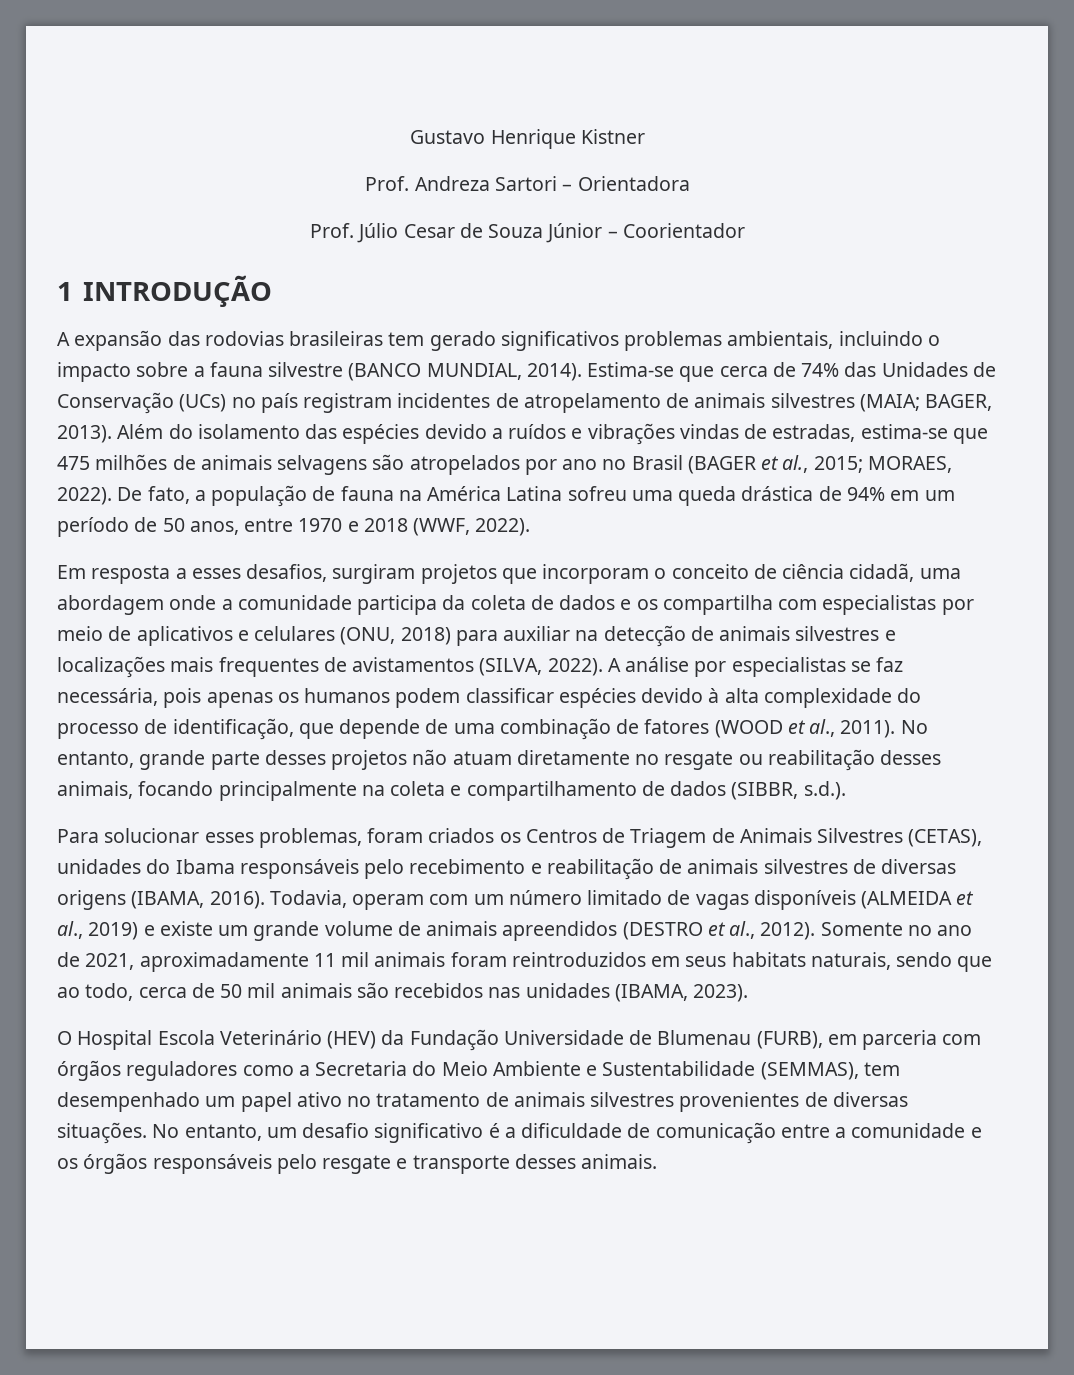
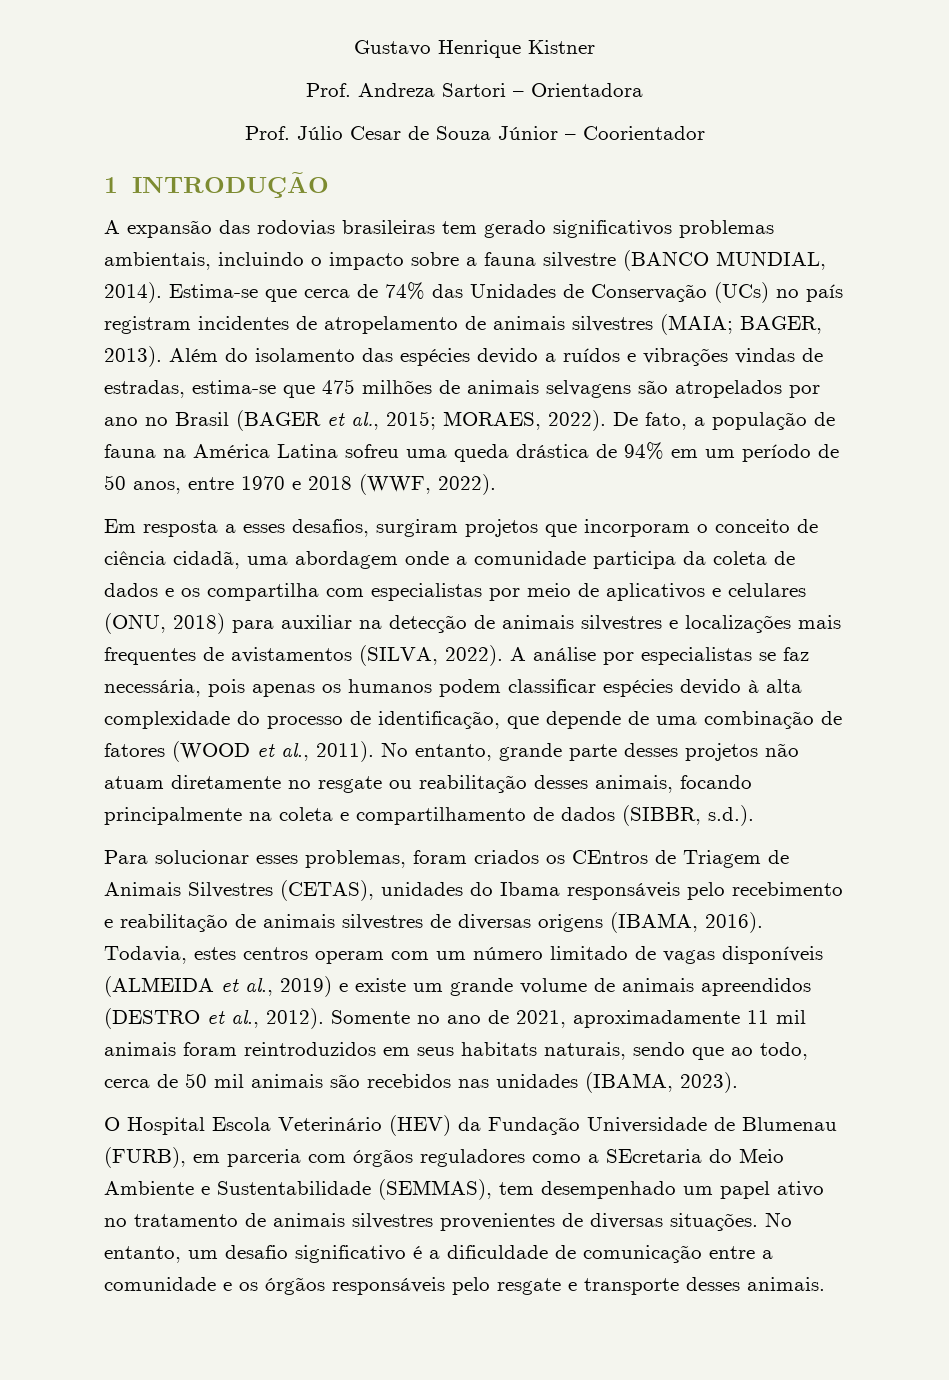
- Para solucionar esses problemas, foram criados os Centros de Triagem de Animais Silvestres (CETAS), unidades do Ibama responsáveis pelo recebimento e reabilitação de animais silvestres de diversas origens (IBAMA, 2016).
+ Para solucionar esses problemas, foram criados os CEntros de Triagem de Animais Silvestres (CETAS), unidades do Ibama responsáveis pelo recebimento e reabilitação de animais silvestres de diversas origens (IBAMA, 2016).
- Todavia, operam com um número limitado de vagas disponíveis (ALMEIDA et al., 2019) e existe um grande volume de animais apreendidos (DESTRO et al., 2012).
+ Todavia, estes centros operam com um número limitado de vagas disponíveis (ALMEIDA et al., 2019) e existe um grande volume de animais apreendidos (DESTRO et al., 2012).
- O Hospital Escola Veterinário (HEV) da Fundação Universidade de Blumenau (FURB), em parceria com órgãos reguladores como a Secretaria do Meio Ambiente e Sustentabilidade (SEMMAS), tem desempenhado um papel ativo no tratamento de animais silvestres provenientes de diversas situações.
+ O Hospital Escola Veterinário (HEV) da Fundação Universidade de Blumenau (FURB), em parceria com órgãos reguladores como a SEcretaria do Meio Ambiente e Sustentabilidade (SEMMAS), tem desempenhado um papel ativo no tratamento de animais silvestres provenientes de diversas situações.

